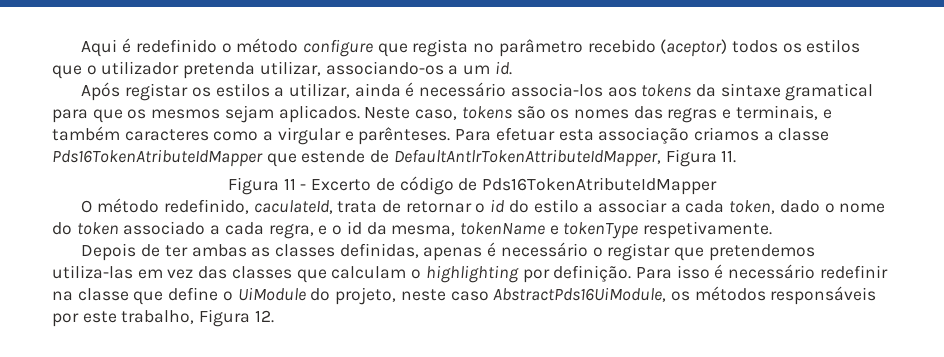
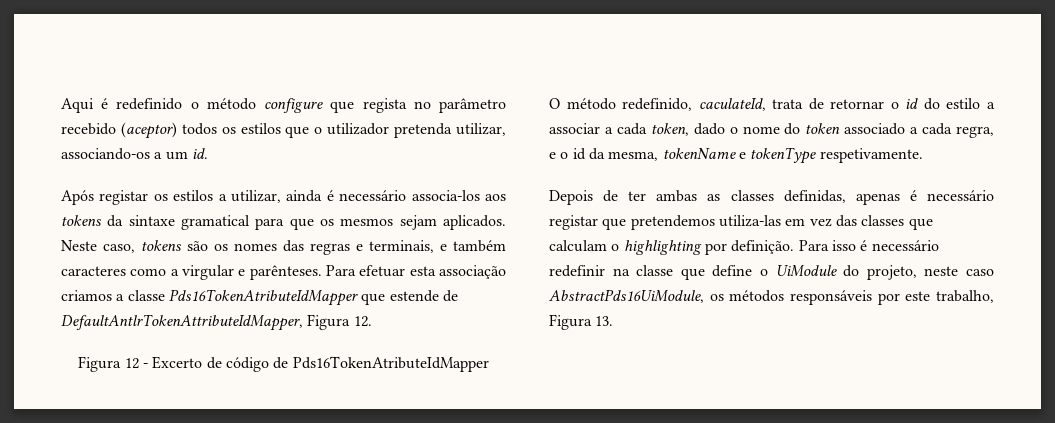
- Para efetuar esta associação criamos a classe Pds16TokenAtributeIdMapper que estende de DefaultAntlrTokenAttributeIdMapper, Figura 11.
- Figura 11 - Excerto de código de Pds16TokenAtributeIdMapper
+ Para efetuar esta associação criamos a classe Pds16TokenAtributeIdMapper que estende de DefaultAntlrTokenAttributeIdMapper, Figura 12.
+ Figura 12 - Excerto de código de Pds16TokenAtributeIdMapper
- Depois de ter ambas as classes definidas, apenas é necessário o registar que pretendemos utiliza-las em vez das classes que calculam o highlighting por definição.
+ Depois de ter ambas as classes definidas, apenas é necessário registar que pretendemos utiliza-las em vez das classes que calculam o highlighting por definição.
- Para isso é necessário redefinir na classe que define o UiModule do projeto, neste caso AbstractPds16UiModule, os métodos responsáveis por este trabalho, Figura 12.
+ Para isso é necessário redefinir na classe que define o UiModule do projeto, neste caso AbstractPds16UiModule, os métodos responsáveis por este trabalho, Figura 13.

